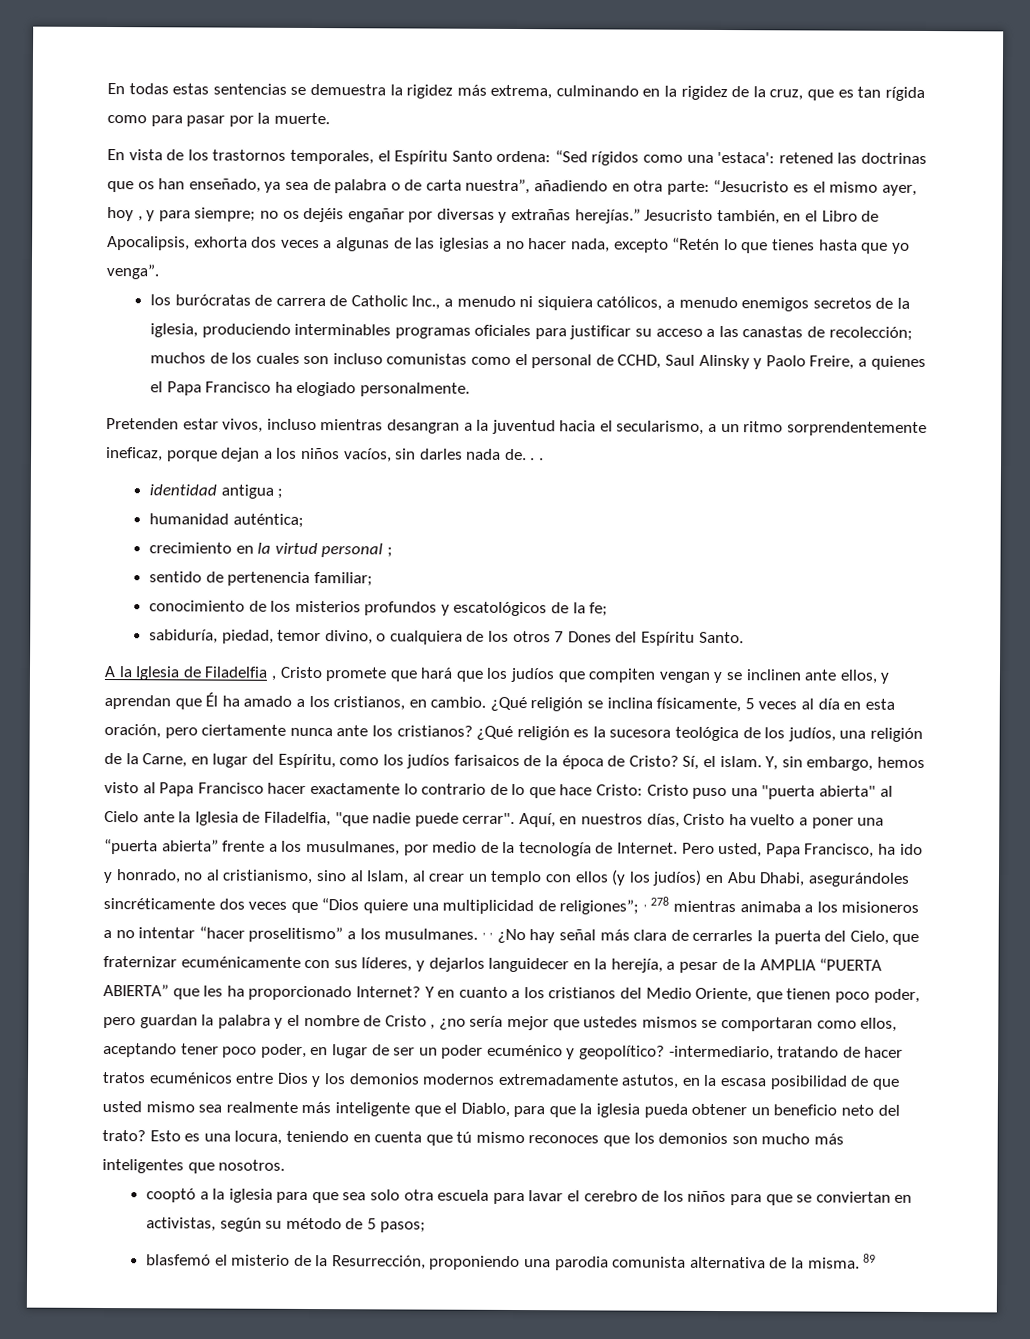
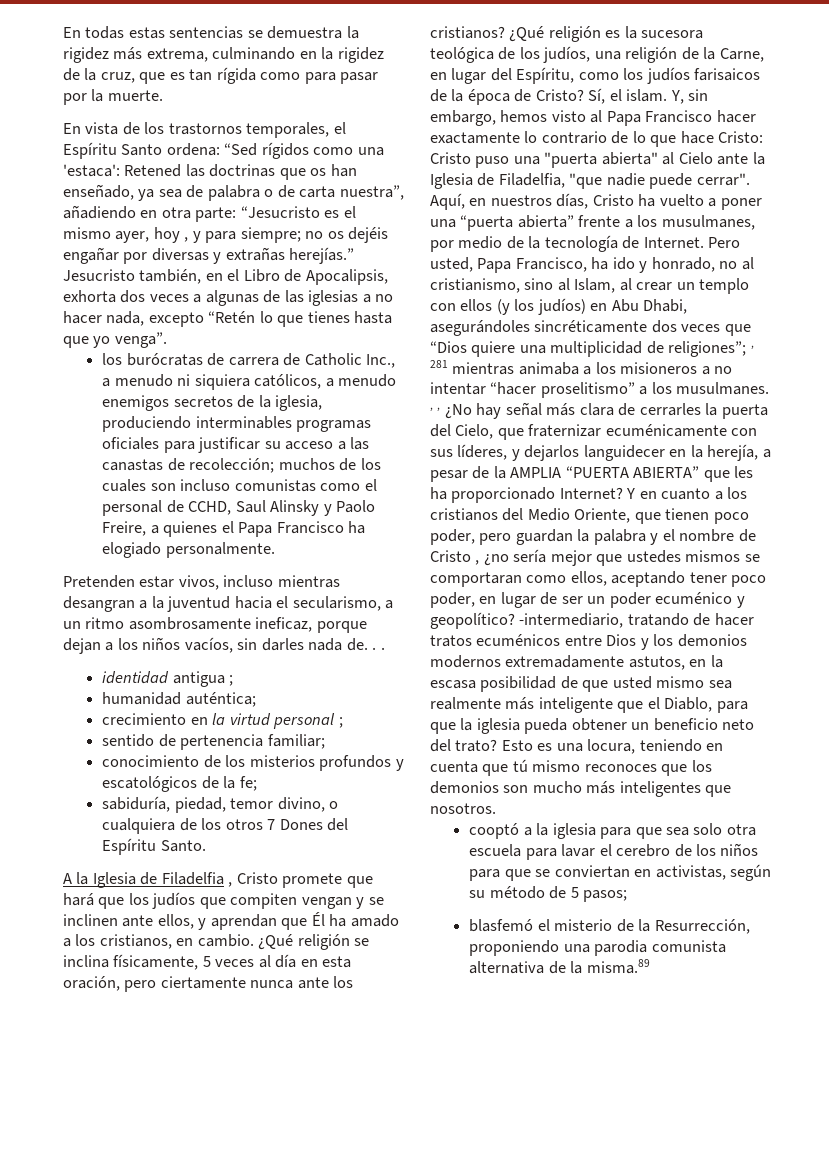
- En vista de los trastornos temporales, el Espíritu Santo ordena: “Sed rígidos como una 'estaca': retened las doctrinas que os han enseñado, ya sea de palabra o de carta nuestra”, añadiendo en otra parte: “Jesucristo es el mismo ayer, hoy , y para siempre; no os dejéis engañar por diversas y extrañas herejías.”
+ En vista de los trastornos temporales, el Espíritu Santo ordena: “Sed rígidos como una 'estaca': Retened las doctrinas que os han enseñado, ya sea de palabra o de carta nuestra”, añadiendo en otra parte: “Jesucristo es el mismo ayer, hoy , y para siempre; no os dejéis engañar por diversas y extrañas herejías.”
- Pretenden estar vivos, incluso mientras desangran a la juventud hacia el secularismo, a un ritmo sorprendentemente ineficaz, porque dejan a los niños vacíos, sin darles nada de. . .
+ Pretenden estar vivos, incluso mientras desangran a la juventud hacia el secularismo, a un ritmo asombrosamente ineficaz, porque dejan a los niños vacíos, sin darles nada de. . .
- , 278 mientras animaba a los misioneros a no intentar “hacer proselitismo” a los musulmanes. , , ¿No hay señal más clara de cerrarles la puerta del Cielo, que fraternizar ecuménicamente con sus líderes, y dejarlos languidecer en la herejía, a pesar de la AMPLIA “PUERTA ABIERTA” que les ha proporcionado Internet?
+ , 281 mientras animaba a los misioneros a no intentar “hacer proselitismo” a los musulmanes. , , ¿No hay señal más clara de cerrarles la puerta del Cielo, que fraternizar ecuménicamente con sus líderes, y dejarlos languidecer en la herejía, a pesar de la AMPLIA “PUERTA ABIERTA” que les ha proporcionado Internet?
- blasfemó el misterio de la Resurrección, proponiendo una parodia comunista alternativa de la misma. 89
+ blasfemó el misterio de la Resurrección, proponiendo una parodia comunista alternativa de la misma.89

